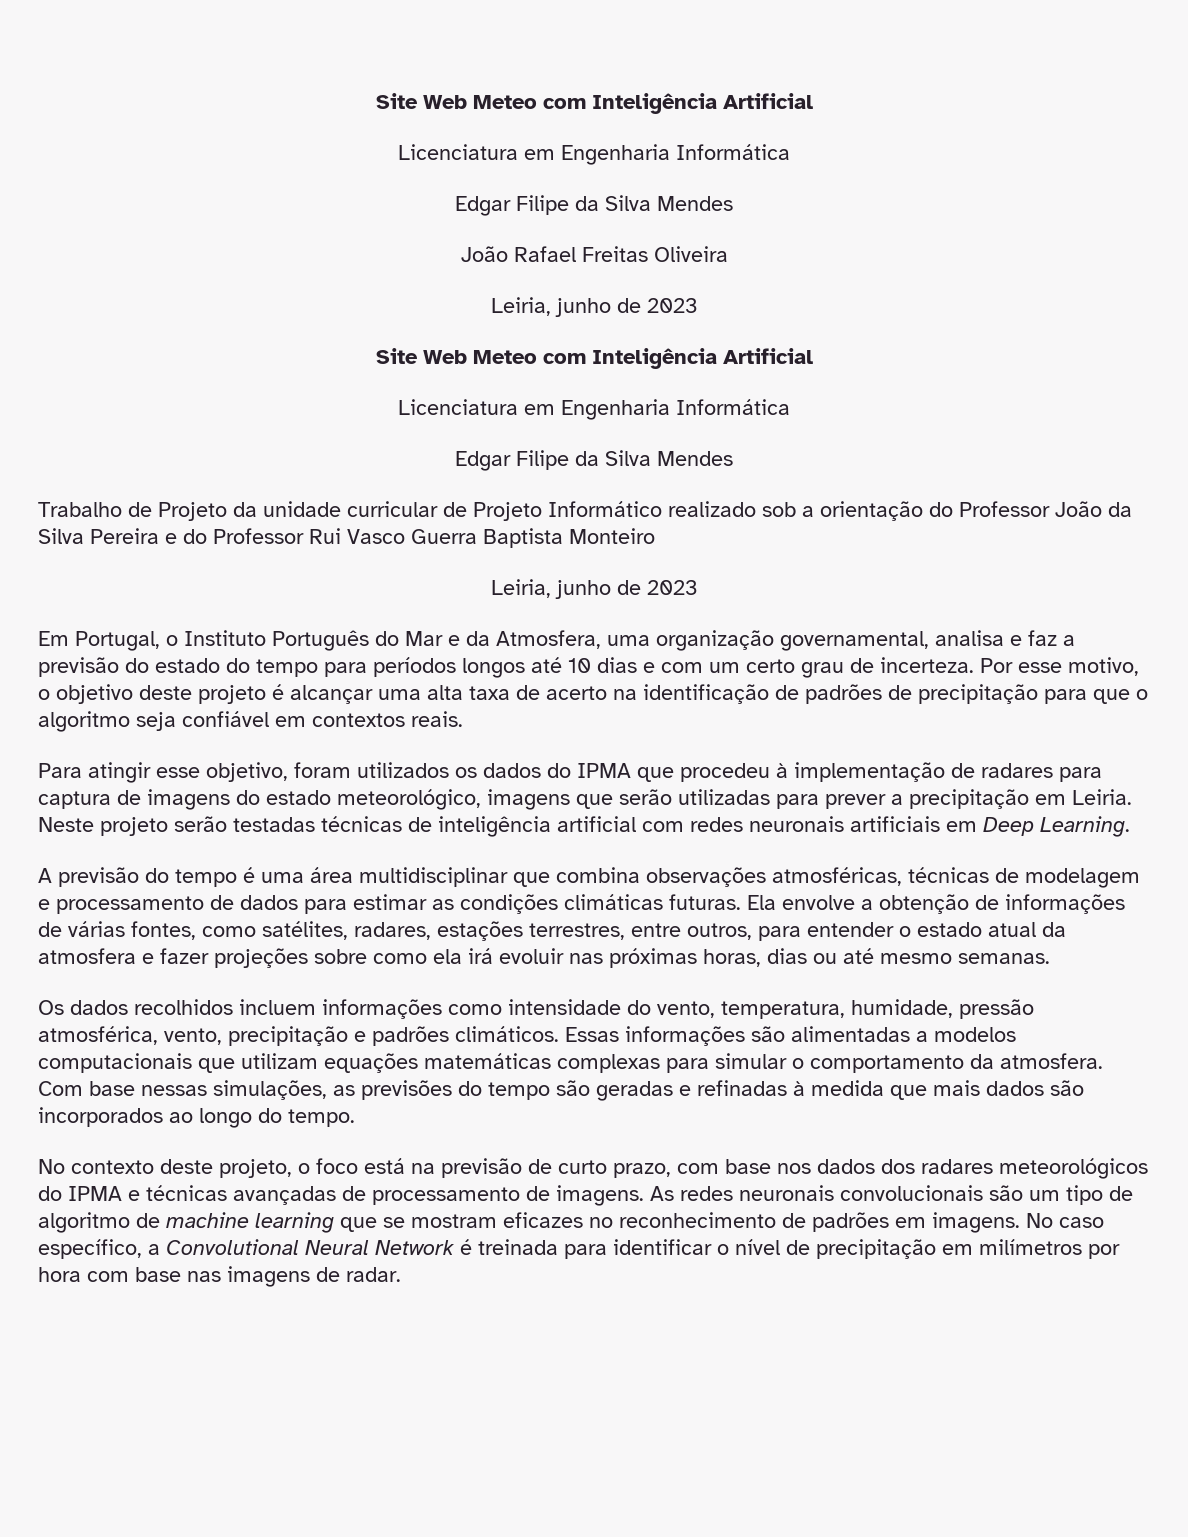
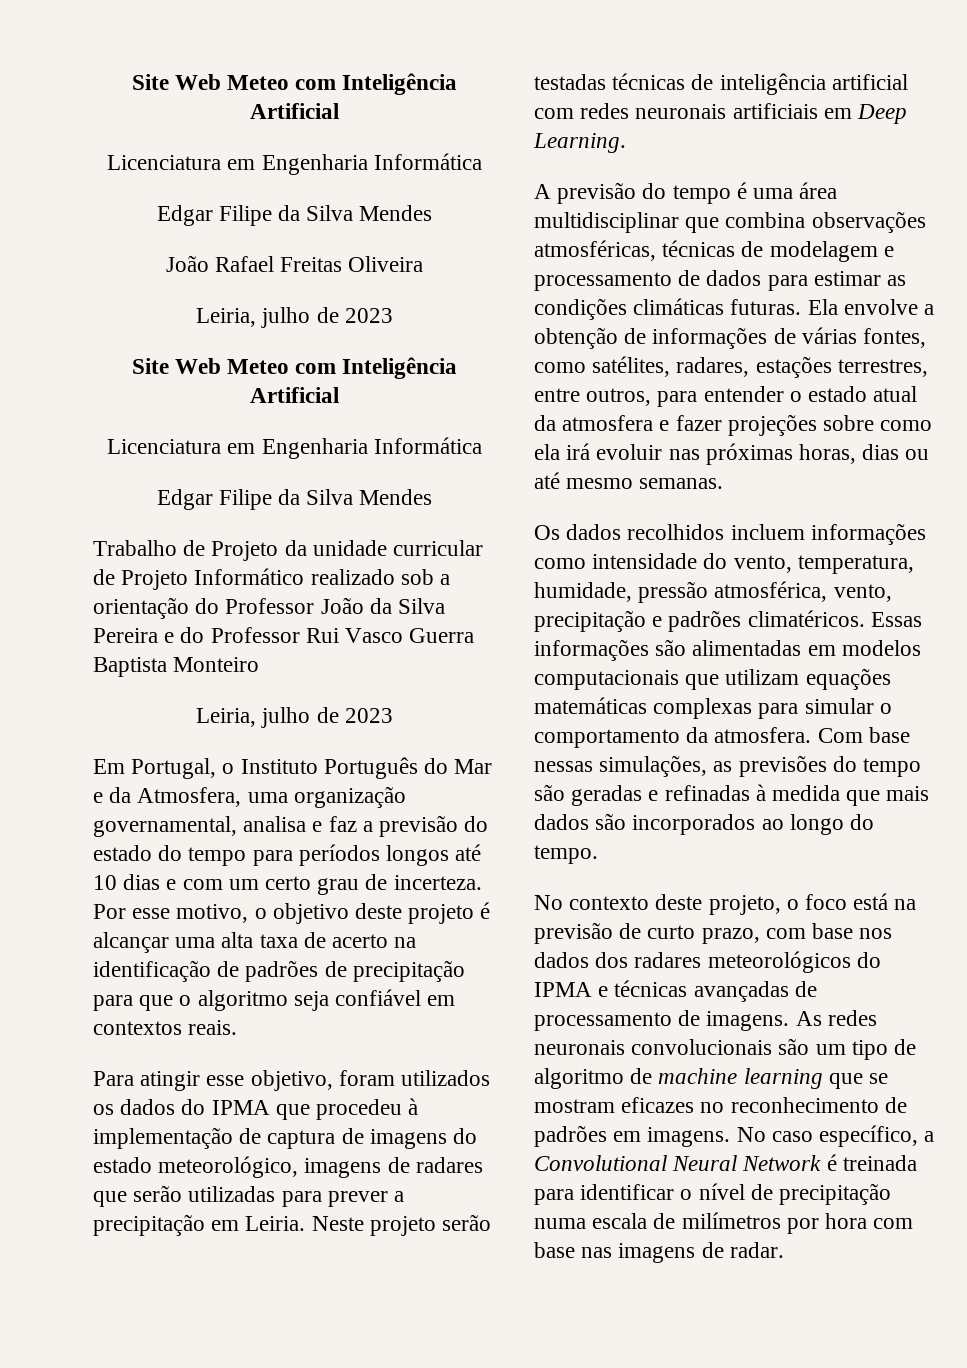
  João Rafael Freitas Oliveira
- Leiria, junho de 2023
+ Leiria, julho de 2023
  Trabalho de Projeto da unidade curricular de Projeto Informático realizado sob a orientação do Professor João da Silva Pereira e do Professor Rui Vasco Guerra Baptista Monteiro
- Leiria, junho de 2023
+ Leiria, julho de 2023
- Para atingir esse objetivo, foram utilizados os dados do IPMA que procedeu à implementação de radares para captura de imagens do estado meteorológico, imagens que serão utilizadas para prever a precipitação em Leiria.
+ Para atingir esse objetivo, foram utilizados os dados do IPMA que procedeu à implementação de captura de imagens do estado meteorológico, imagens de radares que serão utilizadas para prever a precipitação em Leiria.
- Os dados recolhidos incluem informações como intensidade do vento, temperatura, humidade, pressão atmosférica, vento, precipitação e padrões climáticos.
+ Os dados recolhidos incluem informações como intensidade do vento, temperatura, humidade, pressão atmosférica, vento, precipitação e padrões climatéricos.
- Essas informações são alimentadas a modelos computacionais que utilizam equações matemáticas complexas para simular o comportamento da atmosfera.
+ Essas informações são alimentadas em modelos computacionais que utilizam equações matemáticas complexas para simular o comportamento da atmosfera.
- No caso específico, a Convolutional Neural Network é treinada para identificar o nível de precipitação em milímetros por hora com base nas imagens de radar.
+ No caso específico, a Convolutional Neural Network é treinada para identificar o nível de precipitação numa escala de milímetros por hora com base nas imagens de radar.

